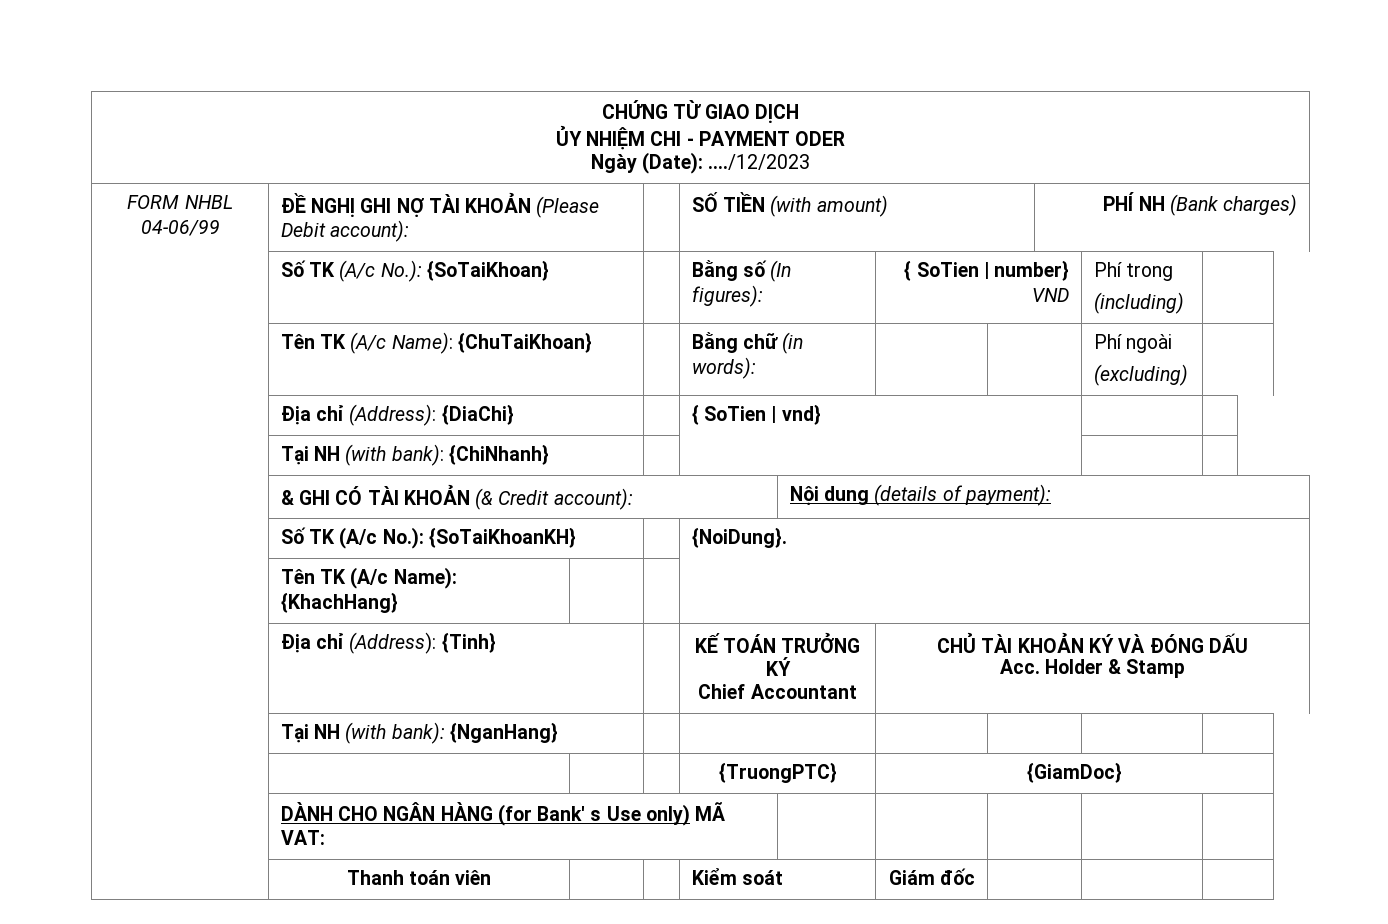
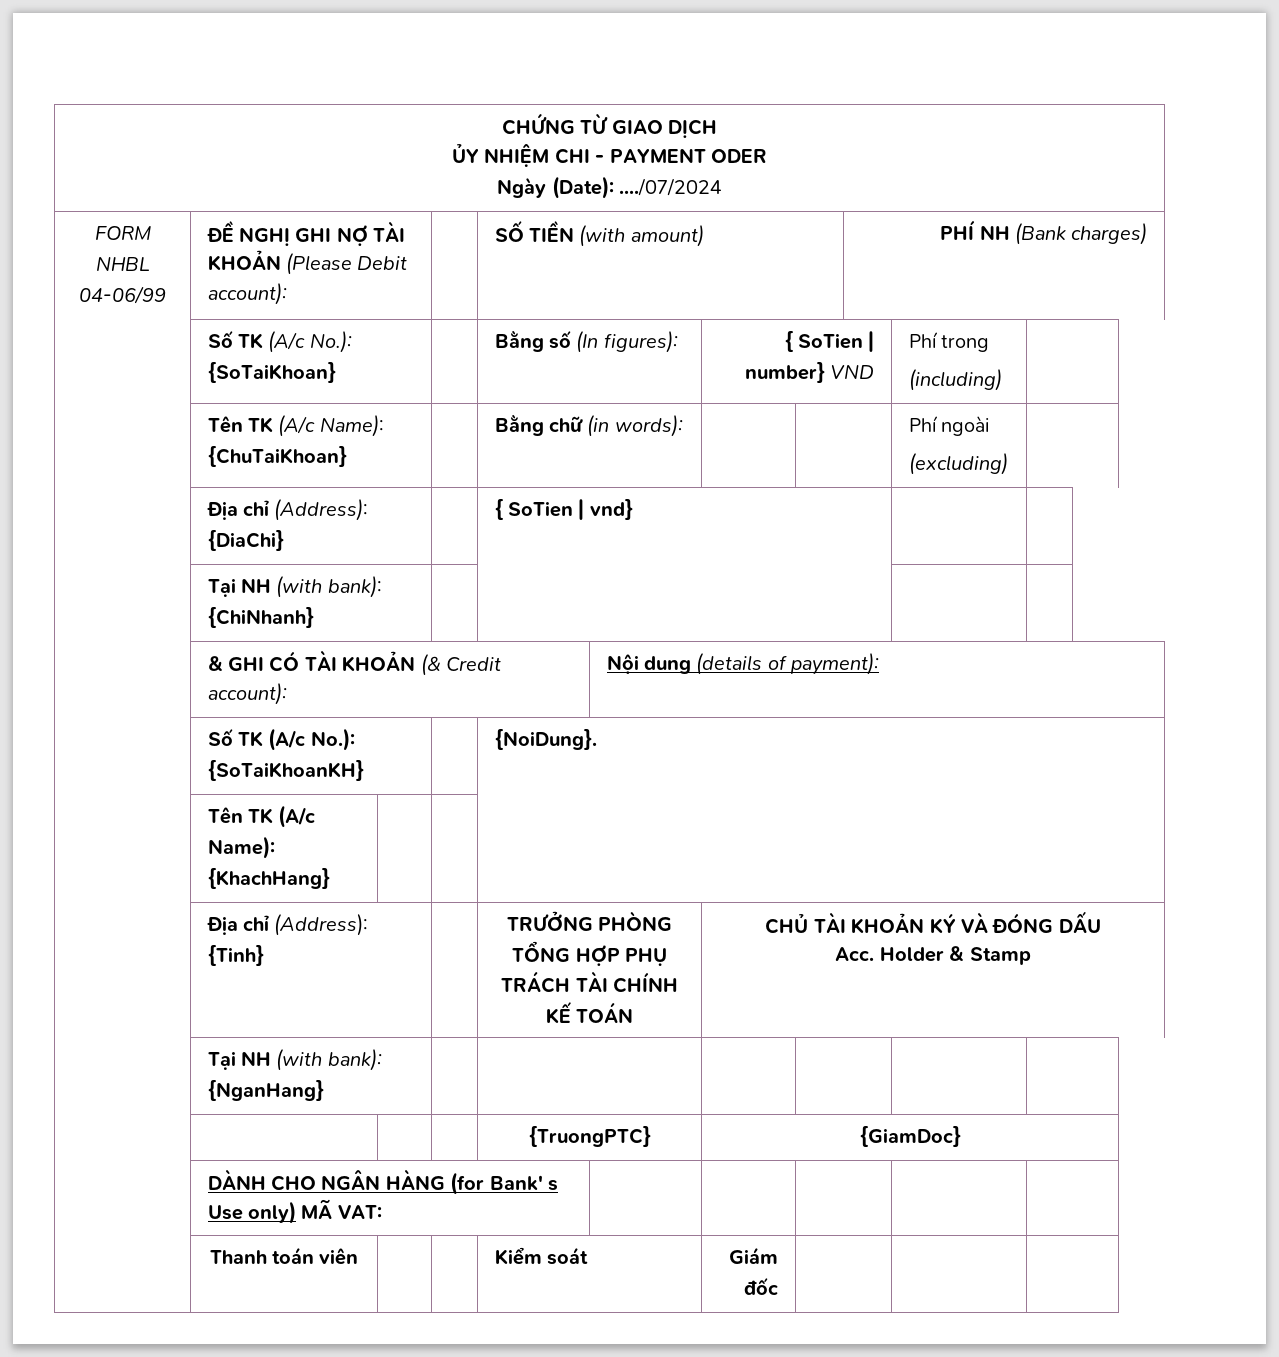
  CHỨNG TỪ GIAO DỊCH
  ỦY NHIỆM CHI - PAYMENT ODER
- Ngày (Date): ..../12/2023
+ Ngày (Date): ..../07/2024
- | Địa chỉ (Address): {Tinh} | | KẾ TOÁN TRƯỞNG KÝ
- Chief Accountant | CHỦ TÀI KHOẢN KÝ VÀ ĐÓNG DẤU
+ | Địa chỉ (Address): {Tinh} | | TRƯỞNG PHÒNG TỔNG HỢP PHỤ TRÁCH TÀI CHÍNH KẾ TOÁN | CHỦ TÀI KHOẢN KÝ VÀ ĐÓNG DẤU

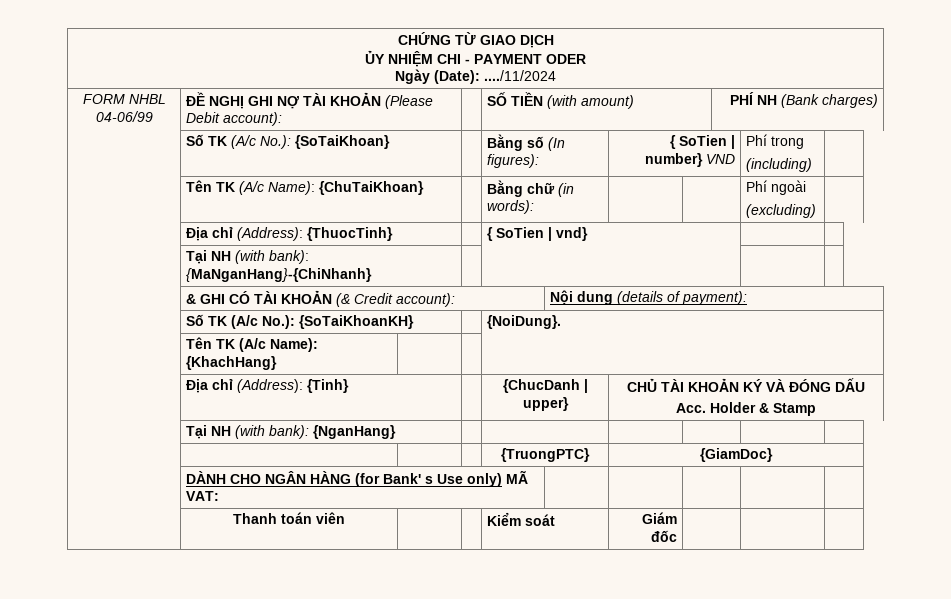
  CHỨNG TỪ GIAO DỊCH
  ỦY NHIỆM CHI - PAYMENT ODER
- Ngày (Date): ..../07/2024
+ Ngày (Date): ..../11/2024
- | Địa chỉ (Address): {DiaChi} | | { SoTien | vnd} | |
+ | Địa chỉ (Address): {ThuocTinh} | | { SoTien | vnd} | |
- | Tại NH (with bank): {ChiNhanh} | | | |
+ | Tại NH (with bank): {MaNganHang}-{ChiNhanh} | | | |
- | Địa chỉ (Address): {Tinh} | | TRƯỞNG PHÒNG TỔNG HỢP PHỤ TRÁCH TÀI CHÍNH KẾ TOÁN | CHỦ TÀI KHOẢN KÝ VÀ ĐÓNG DẤU
+ | Địa chỉ (Address): {Tinh} | | {ChucDanh | upper} | CHỦ TÀI KHOẢN KÝ VÀ ĐÓNG DẤU

